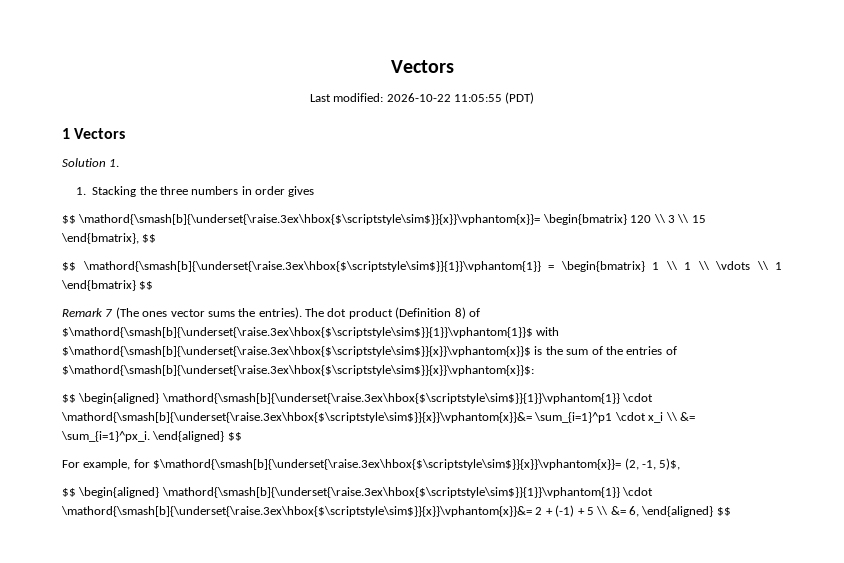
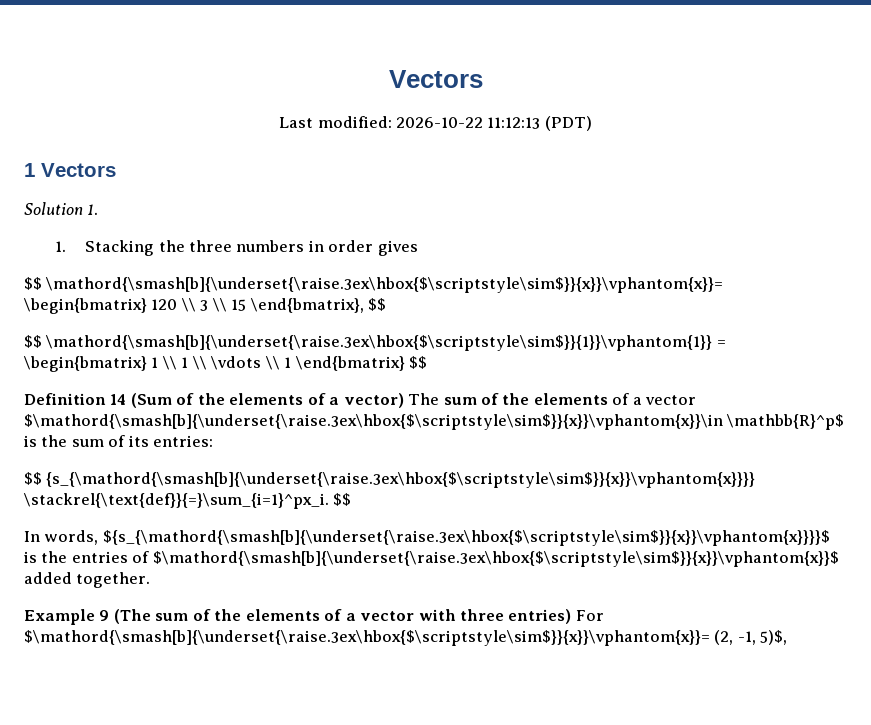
- Last modified: 2026-10-22 11:05:55 (PDT)
+ Last modified: 2026-10-22 11:12:13 (PDT)
- Remark 7 (The ones vector sums the entries). The dot product (Definition 8) of $\mathord{\smash[b]{\underset{\raise.3ex\hbox{$\scriptstyle\sim$}}{1}}\vphantom{1}}$ with $\mathord{\smash[b]{\underset{\raise.3ex\hbox{$\scriptstyle\sim$}}{x}}\vphantom{x}}$ is the sum of the entries of $\mathord{\smash[b]{\underset{\raise.3ex\hbox{$\scriptstyle\sim$}}{x}}\vphantom{x}}$:
- $$ \begin{aligned} \mathord{\smash[b]{\underset{\raise.3ex\hbox{$\scriptstyle\sim$}}{1}}\vphantom{1}} \cdot \mathord{\smash[b]{\underset{\raise.3ex\hbox{$\scriptstyle\sim$}}{x}}\vphantom{x}}&= \sum_{i=1}^p1 \cdot x_i \\ &= \sum_{i=1}^px_i. \end{aligned} $$
- For example, for $\mathord{\smash[b]{\underset{\raise.3ex\hbox{$\scriptstyle\sim$}}{x}}\vphantom{x}}= (2, -1, 5)$,
- $$ \begin{aligned} \mathord{\smash[b]{\underset{\raise.3ex\hbox{$\scriptstyle\sim$}}{1}}\vphantom{1}} \cdot \mathord{\smash[b]{\underset{\raise.3ex\hbox{$\scriptstyle\sim$}}{x}}\vphantom{x}}&= 2 + (-1) + 5 \\ &= 6, \end{aligned} $$
+ Definition 14 (Sum of the elements of a vector) The sum of the elements of a vector $\mathord{\smash[b]{\underset{\raise.3ex\hbox{$\scriptstyle\sim$}}{x}}\vphantom{x}}\in \mathbb{R}^p$ is the sum of its entries:
+ $$ {s_{\mathord{\smash[b]{\underset{\raise.3ex\hbox{$\scriptstyle\sim$}}{x}}\vphantom{x}}}} \stackrel{\text{def}}{=}\sum_{i=1}^px_i. $$
+ In words, ${s_{\mathord{\smash[b]{\underset{\raise.3ex\hbox{$\scriptstyle\sim$}}{x}}\vphantom{x}}}}$ is the entries of $\mathord{\smash[b]{\underset{\raise.3ex\hbox{$\scriptstyle\sim$}}{x}}\vphantom{x}}$ added together.
+ Example 9 (The sum of the elements of a vector with three entries) For $\mathord{\smash[b]{\underset{\raise.3ex\hbox{$\scriptstyle\sim$}}{x}}\vphantom{x}}= (2, -1, 5)$,

